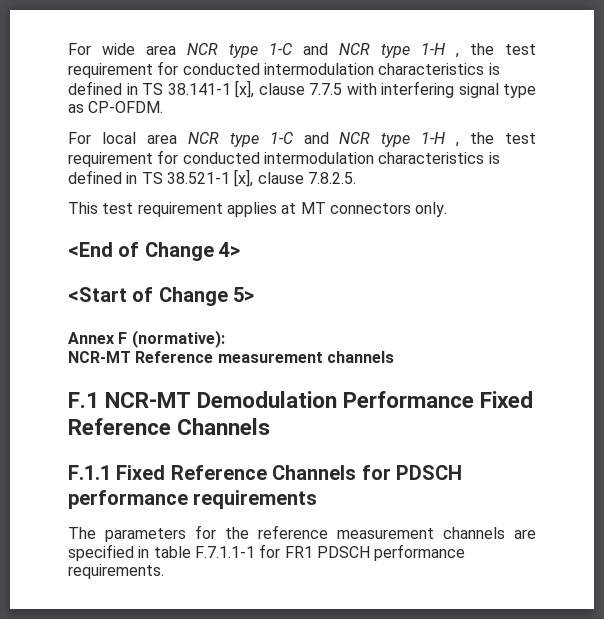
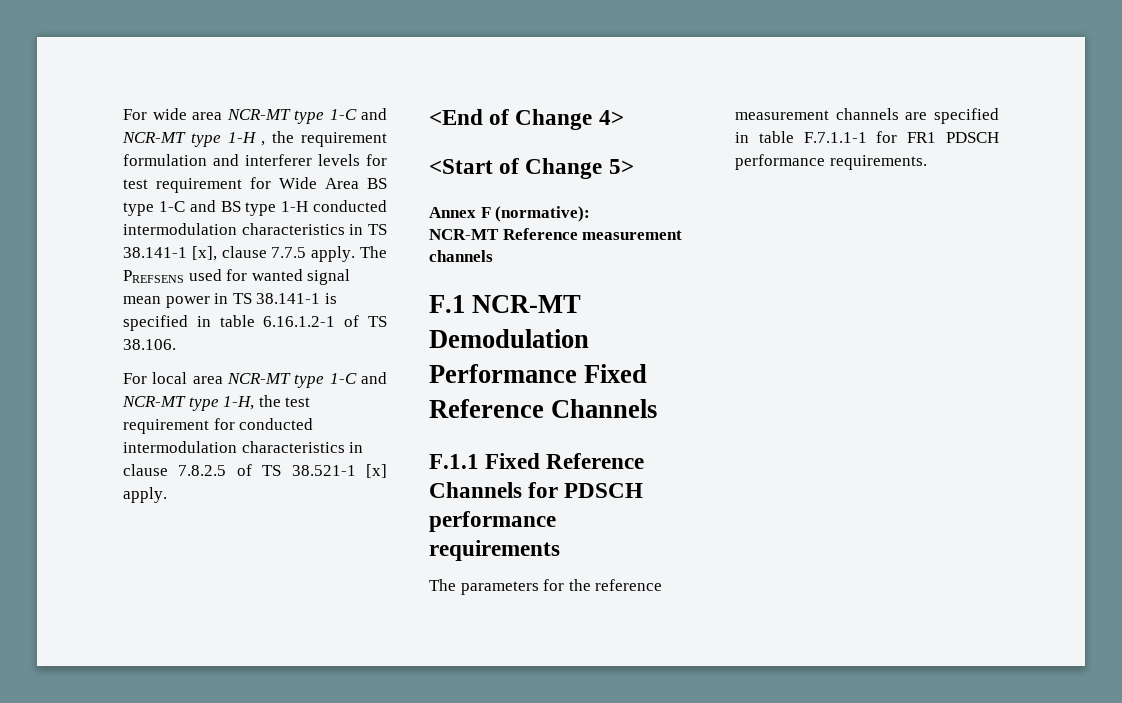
- For wide area NCR type 1-C and NCR type 1-H , the test requirement for conducted intermodulation characteristics is defined in TS 38.141-1 [x], clause 7.7.5 with interfering signal type as CP-OFDM.
- For local area NCR type 1-C and NCR type 1-H , the test requirement for conducted intermodulation characteristics is defined in TS 38.521-1 [x], clause 7.8.2.5.
- This test requirement applies at MT connectors only.
+ For wide area NCR-MT type 1-C and NCR-MT type 1-H , the requirement formulation and interferer levels for test requirement for Wide Area BS type 1-C and BS type 1-H conducted intermodulation characteristics in TS 38.141-1 [x], clause 7.7.5 apply. The PREFSENS used for wanted signal mean power in TS 38.141-1 is specified in table 6.16.1.2-1 of TS 38.106.
+ For local area NCR-MT type 1-C and NCR-MT type 1-H, the test requirement for conducted intermodulation characteristics in clause 7.8.2.5 of TS 38.521-1 [x] apply.

